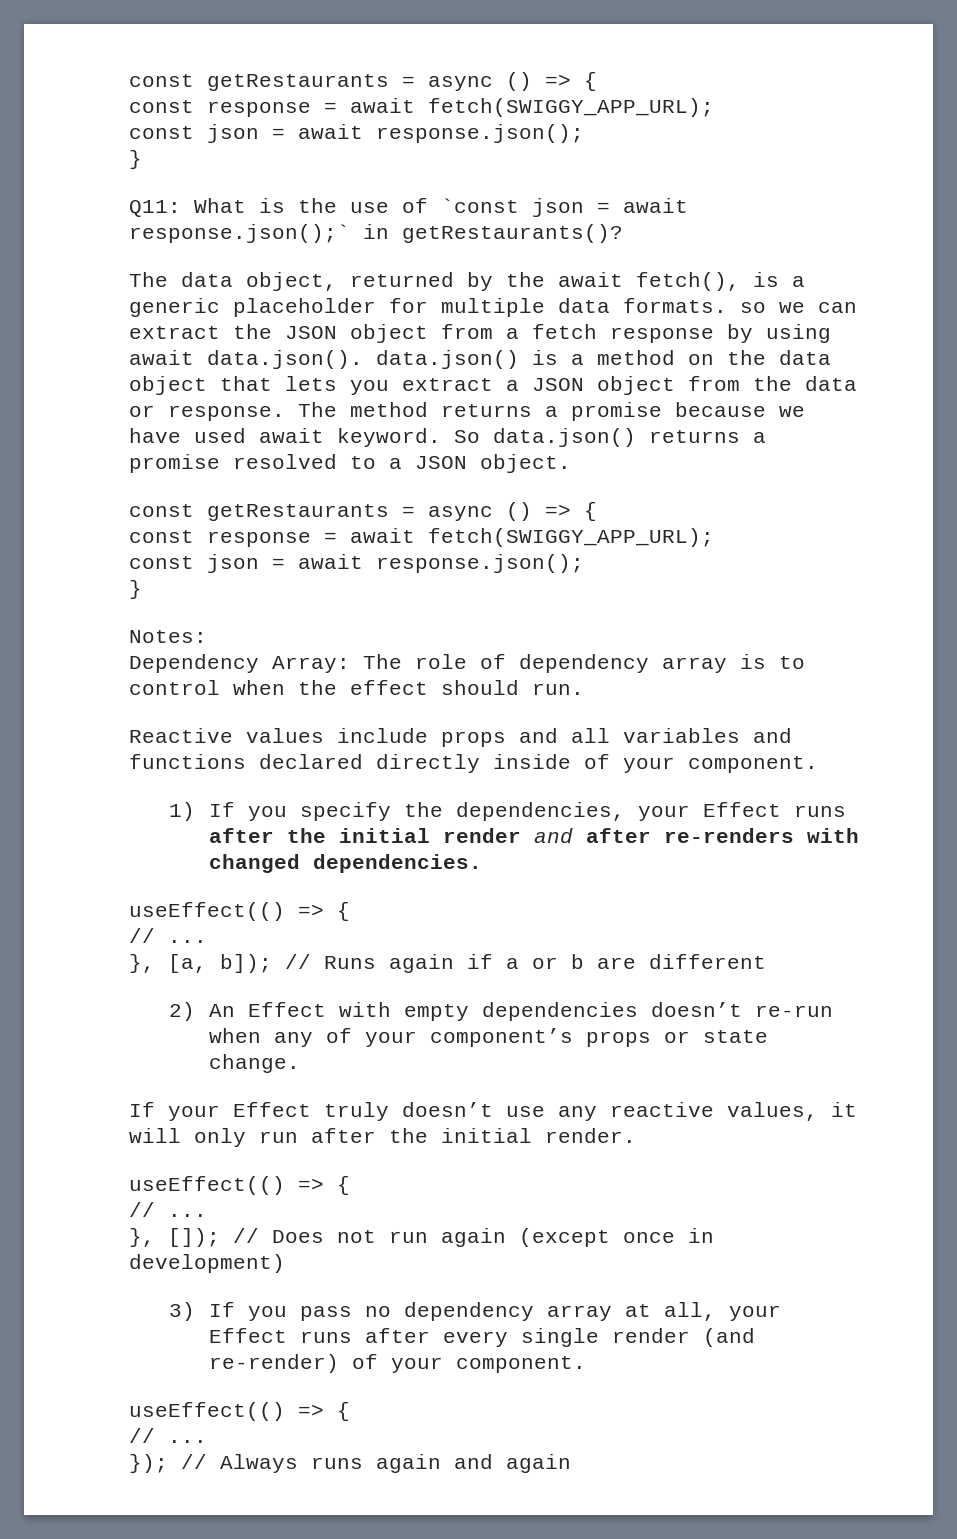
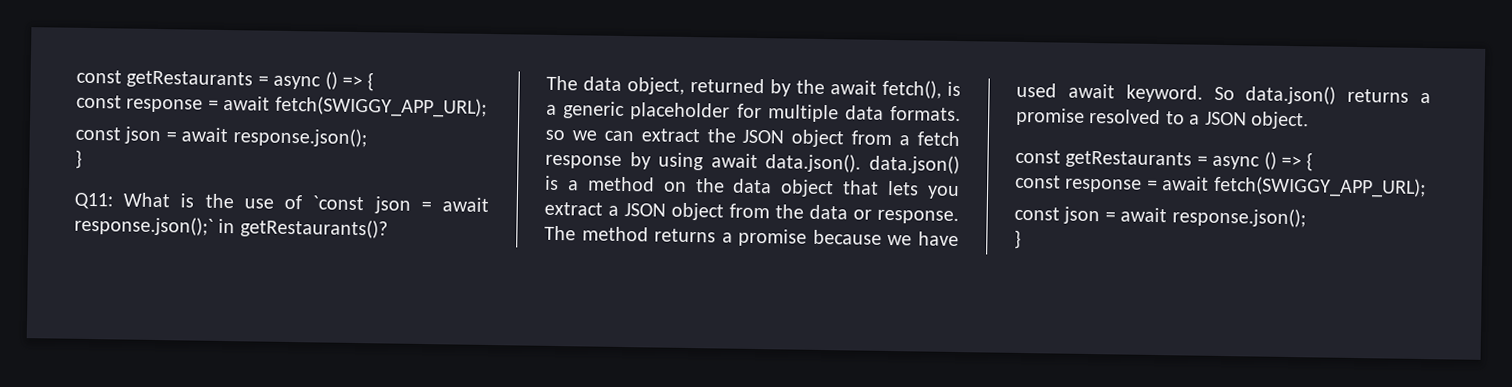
- Notes:
- Dependency Array: The role of dependency array is to control when the effect should run.
- Reactive values include props and all variables and functions declared directly inside of your component.
- 1) If you specify the dependencies, your Effect runs after the initial render and after re-renders with changed dependencies.
- useEffect(() => {
- // ...
- }, [a, b]); // Runs again if a or b are different
- 2) An Effect with empty dependencies doesn’t re-run when any of your component’s props or state change.
- If your Effect truly doesn’t use any reactive values, it will only run after the initial render.
- useEffect(() => {
- // ...
- }, []); // Does not run again (except once in development)
- 3) If you pass no dependency array at all, your Effect runs after every single render (and re-render) of your component.
- useEffect(() => {
- // ...
- }); // Always runs again and again

